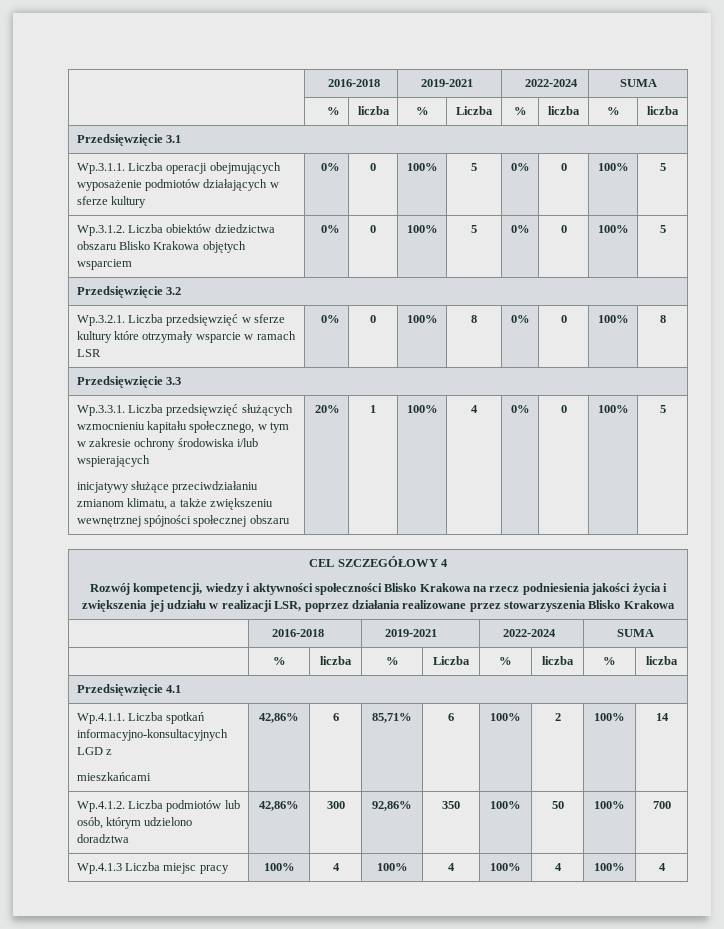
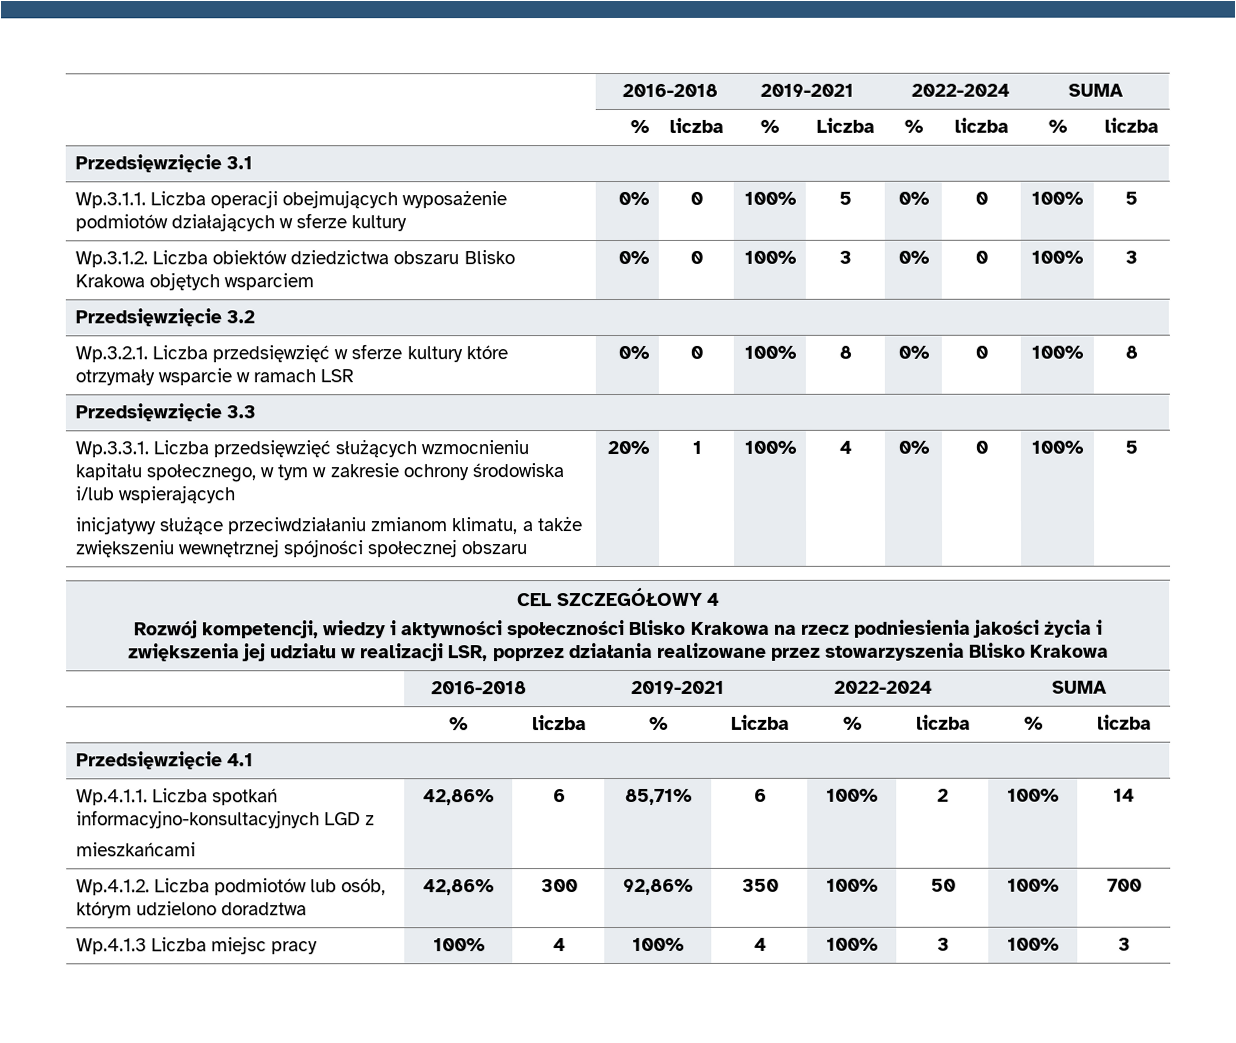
- Wp.3.1.2. Liczba obiektów dziedzictwa obszaru Blisko Krakowa objętych wsparciem | 0% | 0 | 100% | 5 | 0% | 0 | 100% | 5
+ Wp.3.1.2. Liczba obiektów dziedzictwa obszaru Blisko Krakowa objętych wsparciem | 0% | 0 | 100% | 3 | 0% | 0 | 100% | 3
- Wp.4.1.3 Liczba miejsc pracy | 100% | 4 | 100% | 4 | 100% | 4 | 100% | 4
+ Wp.4.1.3 Liczba miejsc pracy | 100% | 4 | 100% | 4 | 100% | 3 | 100% | 3

